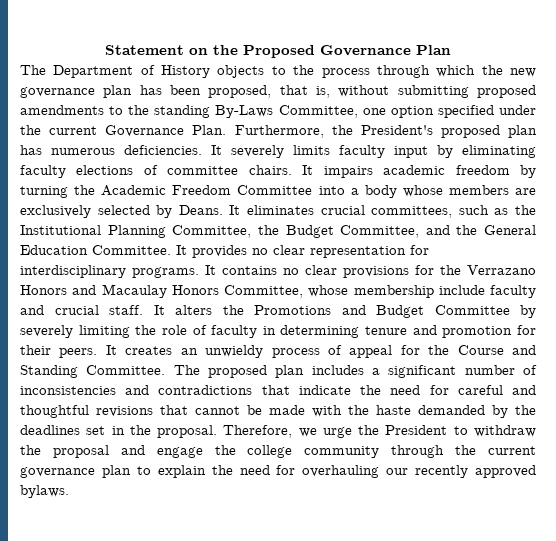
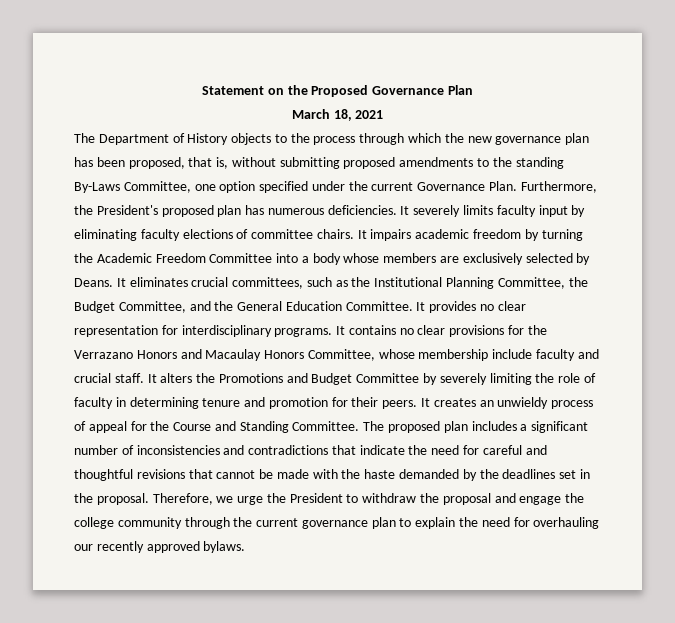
+ March 18, 2021

